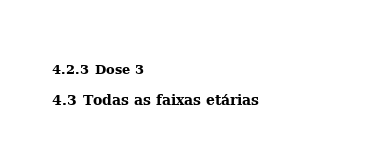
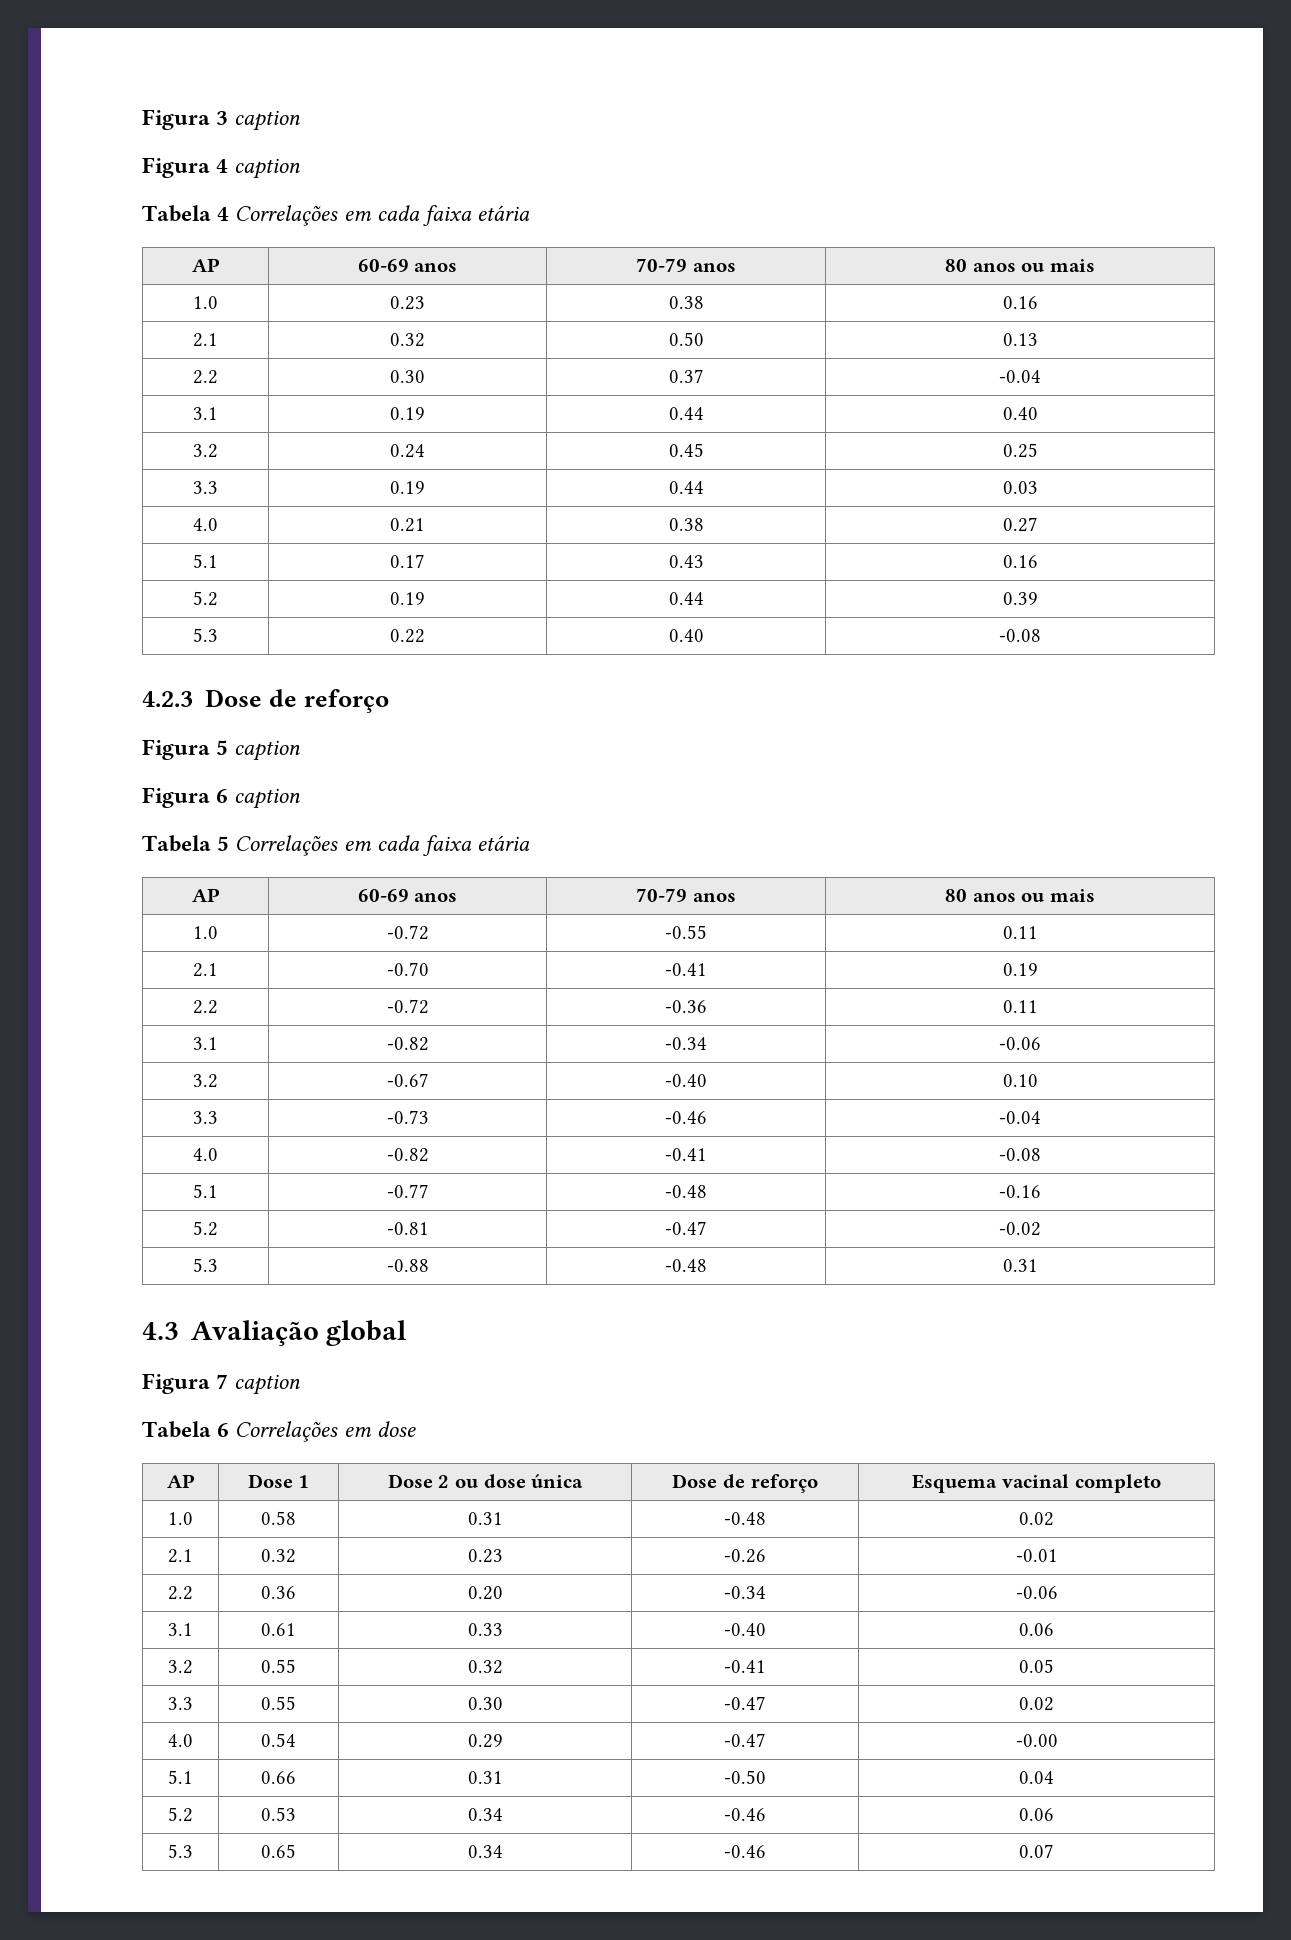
- 4.2.3 Dose 3
- 4.3 Todas as faixas etárias
+ Figura 3 caption
+ Figura 4 caption
+ Tabela 4 Correlações em cada faixa etária
+ AP | 60-69 anos | 70-79 anos | 80 anos ou mais
+ 1.0 | 0.23 | 0.38 | 0.16
+ 2.1 | 0.32 | 0.50 | 0.13
+ 2.2 | 0.30 | 0.37 | -0.04
+ 3.1 | 0.19 | 0.44 | 0.40
+ 3.2 | 0.24 | 0.45 | 0.25
+ 3.3 | 0.19 | 0.44 | 0.03
+ 4.0 | 0.21 | 0.38 | 0.27
+ 5.1 | 0.17 | 0.43 | 0.16
+ 5.2 | 0.19 | 0.44 | 0.39
+ 5.3 | 0.22 | 0.40 | -0.08
+ 4.2.3 Dose de reforço
+ Figura 5 caption
+ Figura 6 caption
+ Tabela 5 Correlações em cada faixa etária
+ AP | 60-69 anos | 70-79 anos | 80 anos ou mais
+ 1.0 | -0.72 | -0.55 | 0.11
+ 2.1 | -0.70 | -0.41 | 0.19
+ 2.2 | -0.72 | -0.36 | 0.11
+ 3.1 | -0.82 | -0.34 | -0.06
+ 3.2 | -0.67 | -0.40 | 0.10
+ 3.3 | -0.73 | -0.46 | -0.04
+ 4.0 | -0.82 | -0.41 | -0.08
+ 5.1 | -0.77 | -0.48 | -0.16
+ 5.2 | -0.81 | -0.47 | -0.02
+ 5.3 | -0.88 | -0.48 | 0.31
+ 4.3 Avaliação global
+ Figura 7 caption
+ Tabela 6 Correlações em dose
+ AP | Dose 1 | Dose 2 ou dose única | Dose de reforço | Esquema vacinal completo
+ 1.0 | 0.58 | 0.31 | -0.48 | 0.02
+ 2.1 | 0.32 | 0.23 | -0.26 | -0.01
+ 2.2 | 0.36 | 0.20 | -0.34 | -0.06
+ 3.1 | 0.61 | 0.33 | -0.40 | 0.06
+ 3.2 | 0.55 | 0.32 | -0.41 | 0.05
+ 3.3 | 0.55 | 0.30 | -0.47 | 0.02
+ 4.0 | 0.54 | 0.29 | -0.47 | -0.00
+ 5.1 | 0.66 | 0.31 | -0.50 | 0.04
+ 5.2 | 0.53 | 0.34 | -0.46 | 0.06
+ 5.3 | 0.65 | 0.34 | -0.46 | 0.07

